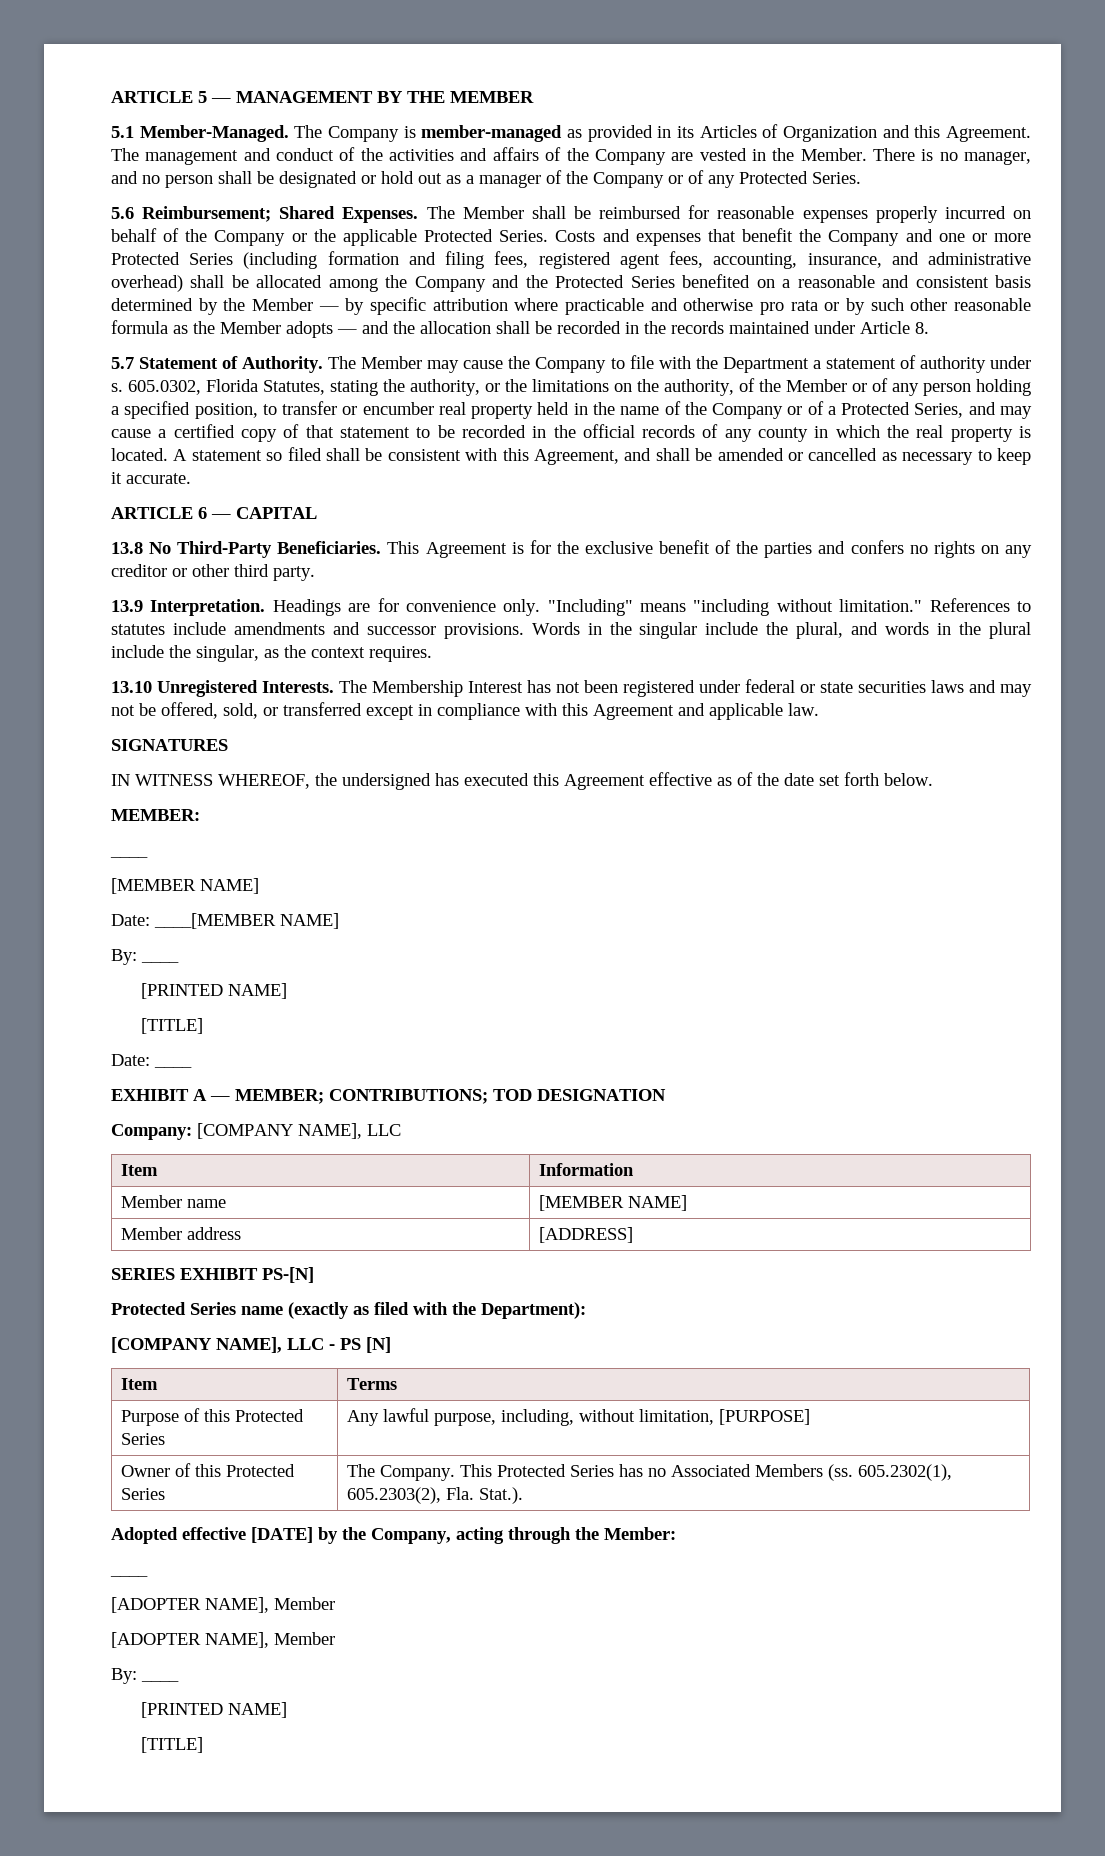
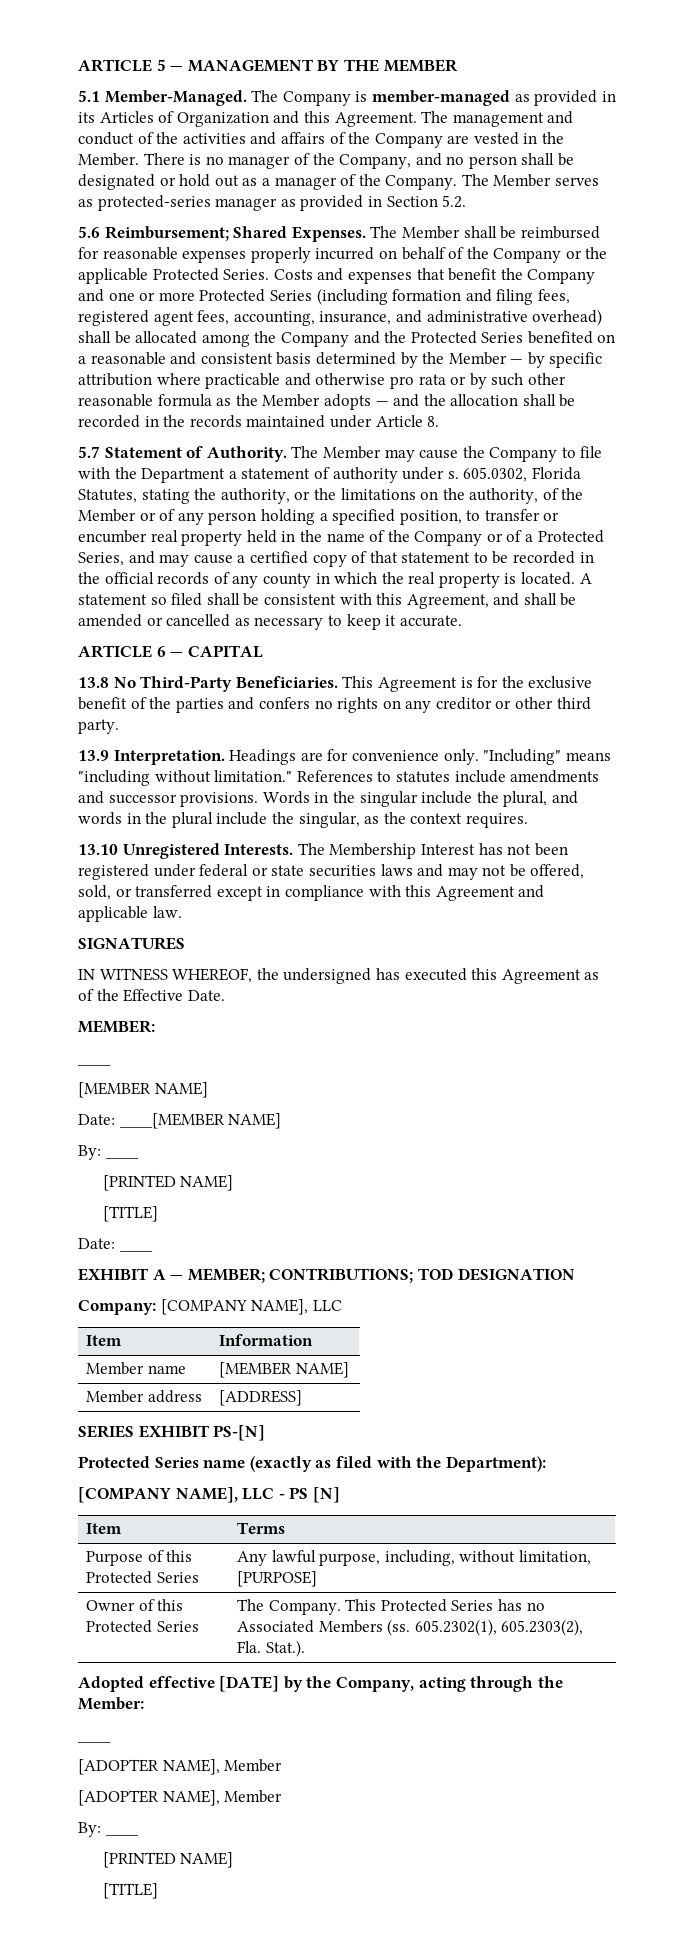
- There is no manager, and no person shall be designated or hold out as a manager of the Company or of any Protected Series.
+ There is no manager of the Company, and no person shall be designated or hold out as a manager of the Company. The Member serves as protected-series manager as provided in Section 5.2.
- IN WITNESS WHEREOF, the undersigned has executed this Agreement effective as of the date set forth below.
+ IN WITNESS WHEREOF, the undersigned has executed this Agreement as of the Effective Date.

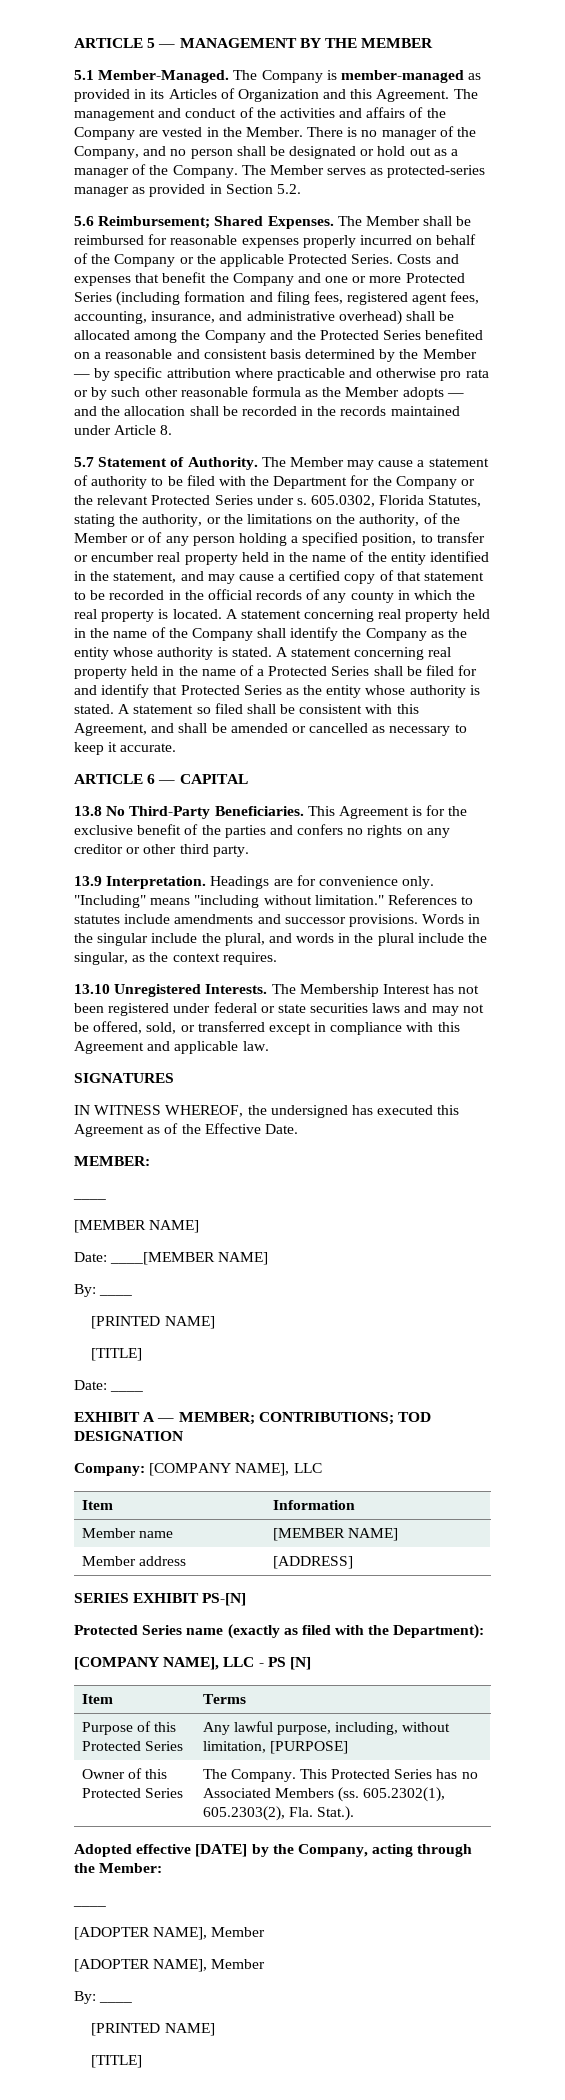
- The Member may cause the Company to file with the Department a statement of authority under s.
+ The Member may cause a statement of authority to be filed with the Department for the Company or the relevant Protected Series under s.
- 605.0302, Florida Statutes, stating the authority, or the limitations on the authority, of the Member or of any person holding a specified position, to transfer or encumber real property held in the name of the Company or of a Protected Series, and may cause a certified copy of that statement to be recorded in the official records of any county in which the real property is located.
+ 605.0302, Florida Statutes, stating the authority, or the limitations on the authority, of the Member or of any person holding a specified position, to transfer or encumber real property held in the name of the entity identified in the statement, and may cause a certified copy of that statement to be recorded in the official records of any county in which the real property is located.
- A statement so filed shall be consistent with this Agreement, and shall be amended or cancelled as necessary to keep it accurate.
+ A statement concerning real property held in the name of the Company shall identify the Company as the entity whose authority is stated. A statement concerning real property held in the name of a Protected Series shall be filed for and identify that Protected Series as the entity whose authority is stated. A statement so filed shall be consistent with this Agreement, and shall be amended or cancelled as necessary to keep it accurate.

